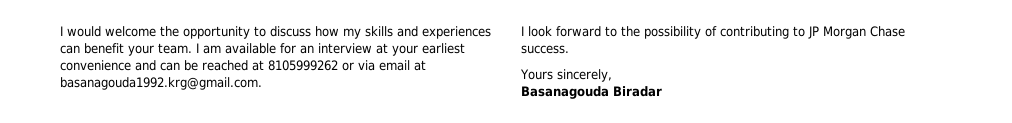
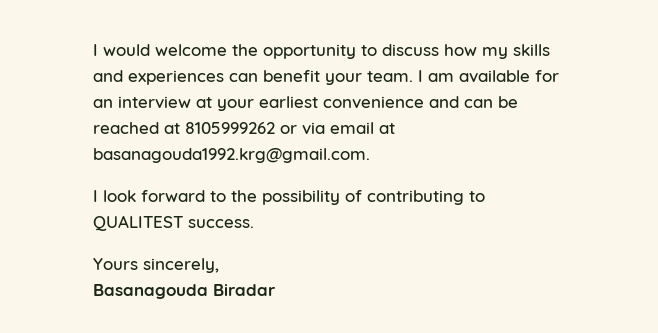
- I look forward to the possibility of contributing to JP Morgan Chase success.
+ I look forward to the possibility of contributing to QUALITEST success.

